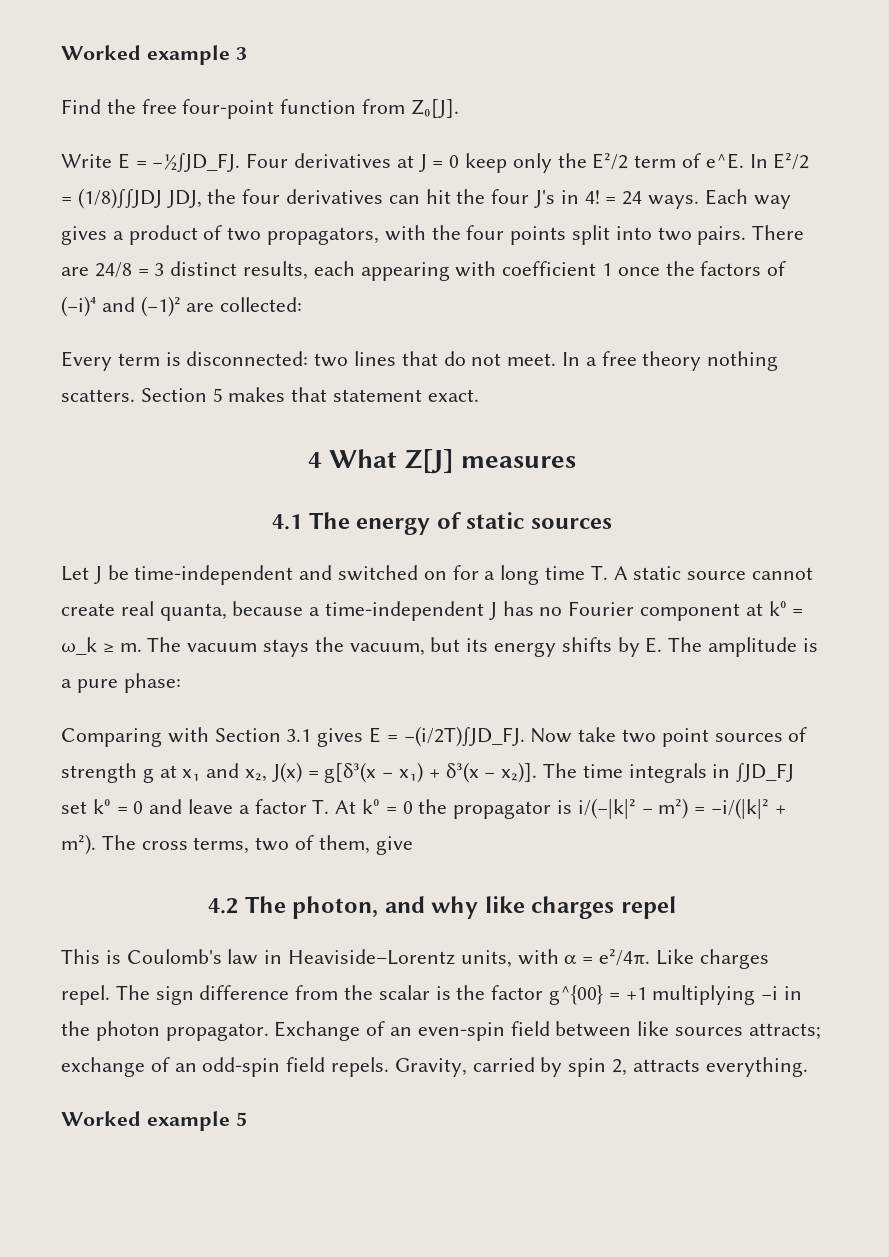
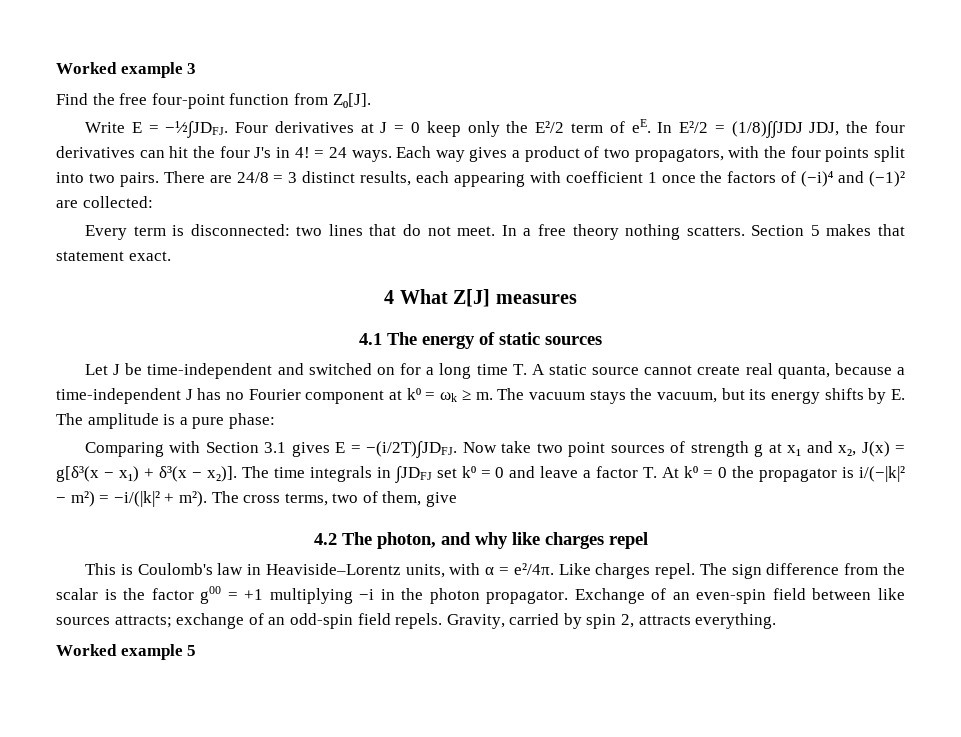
- Write E = −½∫JD_FJ.
+ Write E = −½∫JDFJ.
- Four derivatives at J = 0 keep only the E²/2 term of e^E.
+ Four derivatives at J = 0 keep only the E²/2 term of eE.
- Let J be time-independent and switched on for a long time T. A static source cannot create real quanta, because a time-independent J has no Fourier component at k⁰ = ω_k ≥ m.
+ Let J be time-independent and switched on for a long time T. A static source cannot create real quanta, because a time-independent J has no Fourier component at k⁰ = ωk ≥ m.
- Comparing with Section 3.1 gives E = −(i/2T)∫JD_FJ.
+ Comparing with Section 3.1 gives E = −(i/2T)∫JDFJ.
- The time integrals in ∫JD_FJ set k⁰ = 0 and leave a factor T. At k⁰ = 0 the propagator is i/(−|k|² − m²) = −i/(|k|² + m²).
+ The time integrals in ∫JDFJ set k⁰ = 0 and leave a factor T. At k⁰ = 0 the propagator is i/(−|k|² − m²) = −i/(|k|² + m²).
- The sign difference from the scalar is the factor g^{00} = +1 multiplying −i in the photon propagator.
+ The sign difference from the scalar is the factor g00 = +1 multiplying −i in the photon propagator.

